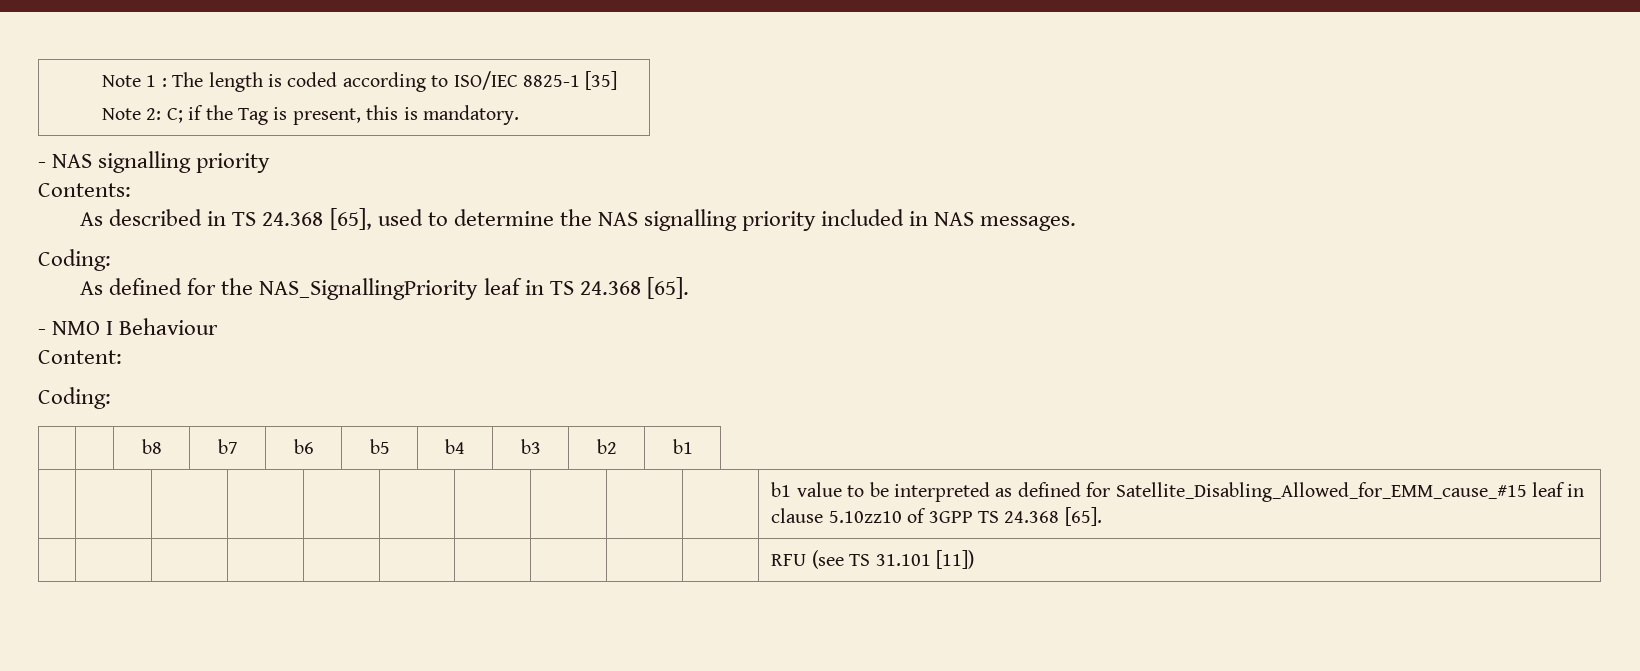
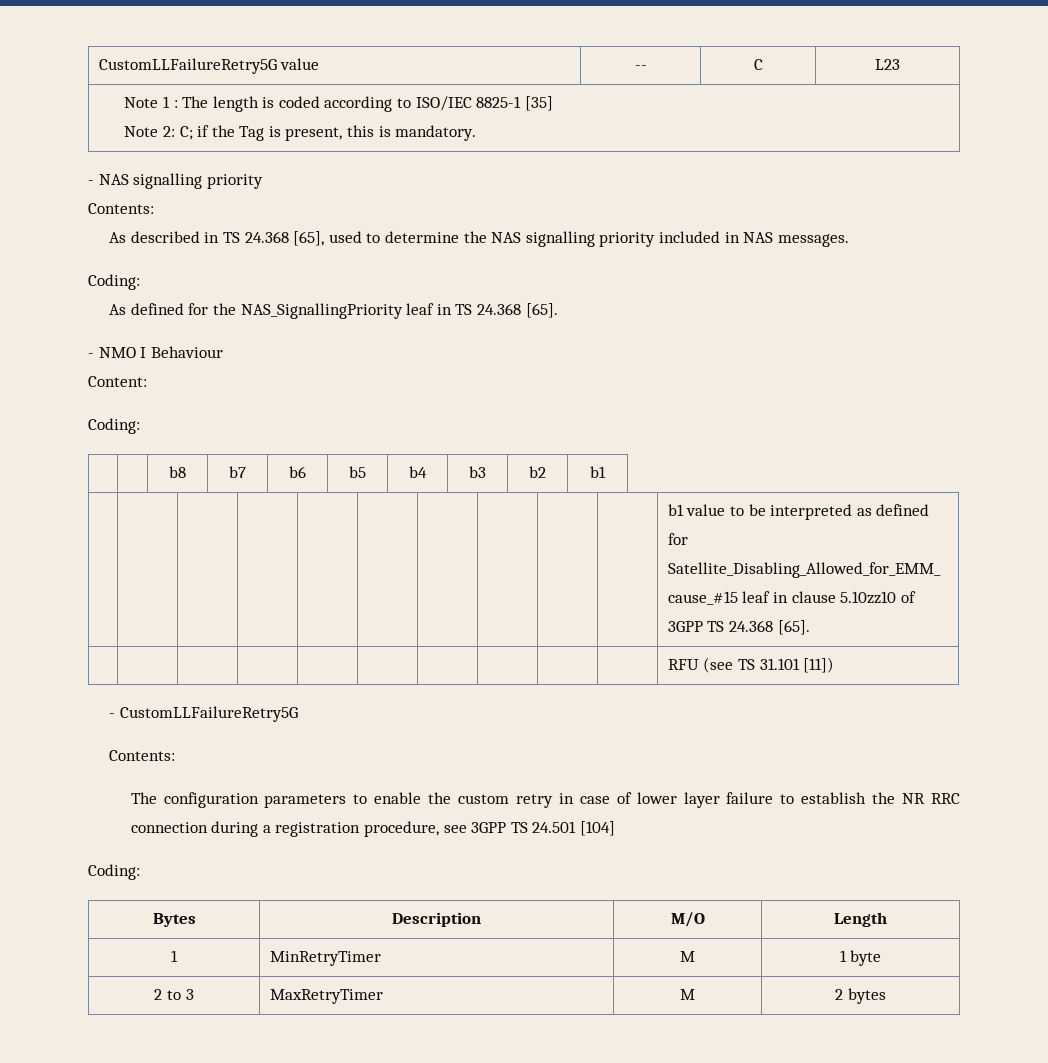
+ CustomLLFailureRetry5G value | -- | C | L23
+ - CustomLLFailureRetry5G
+ Contents:
+ The configuration parameters to enable the custom retry in case of lower layer failure to establish the NR RRC connection during a registration procedure, see 3GPP TS 24.501 [104]
+ Coding:
+ Bytes | Description | M/O | Length
+ 1 | MinRetryTimer | M | 1 byte
+ 2 to 3 | MaxRetryTimer | M | 2 bytes

